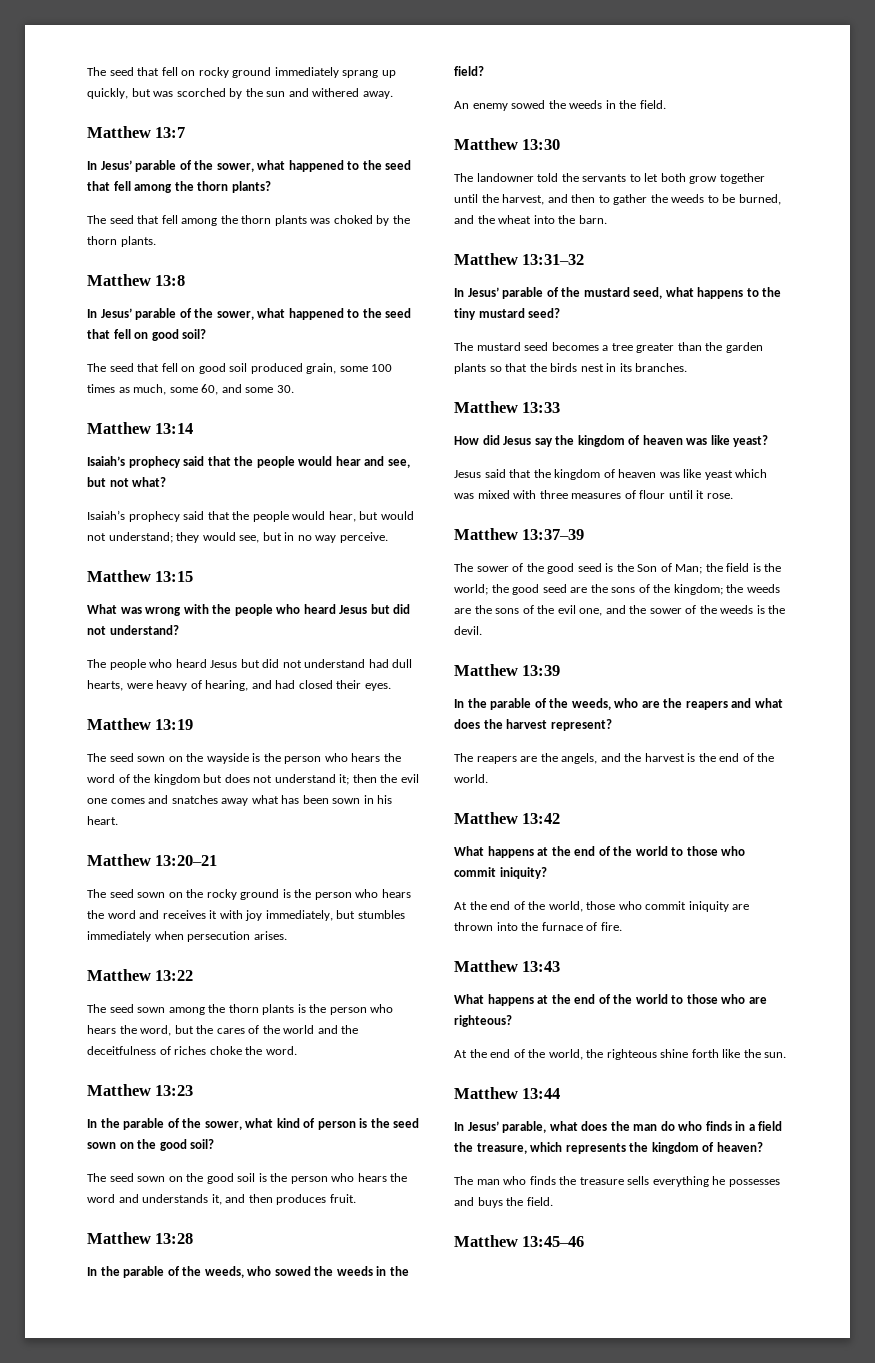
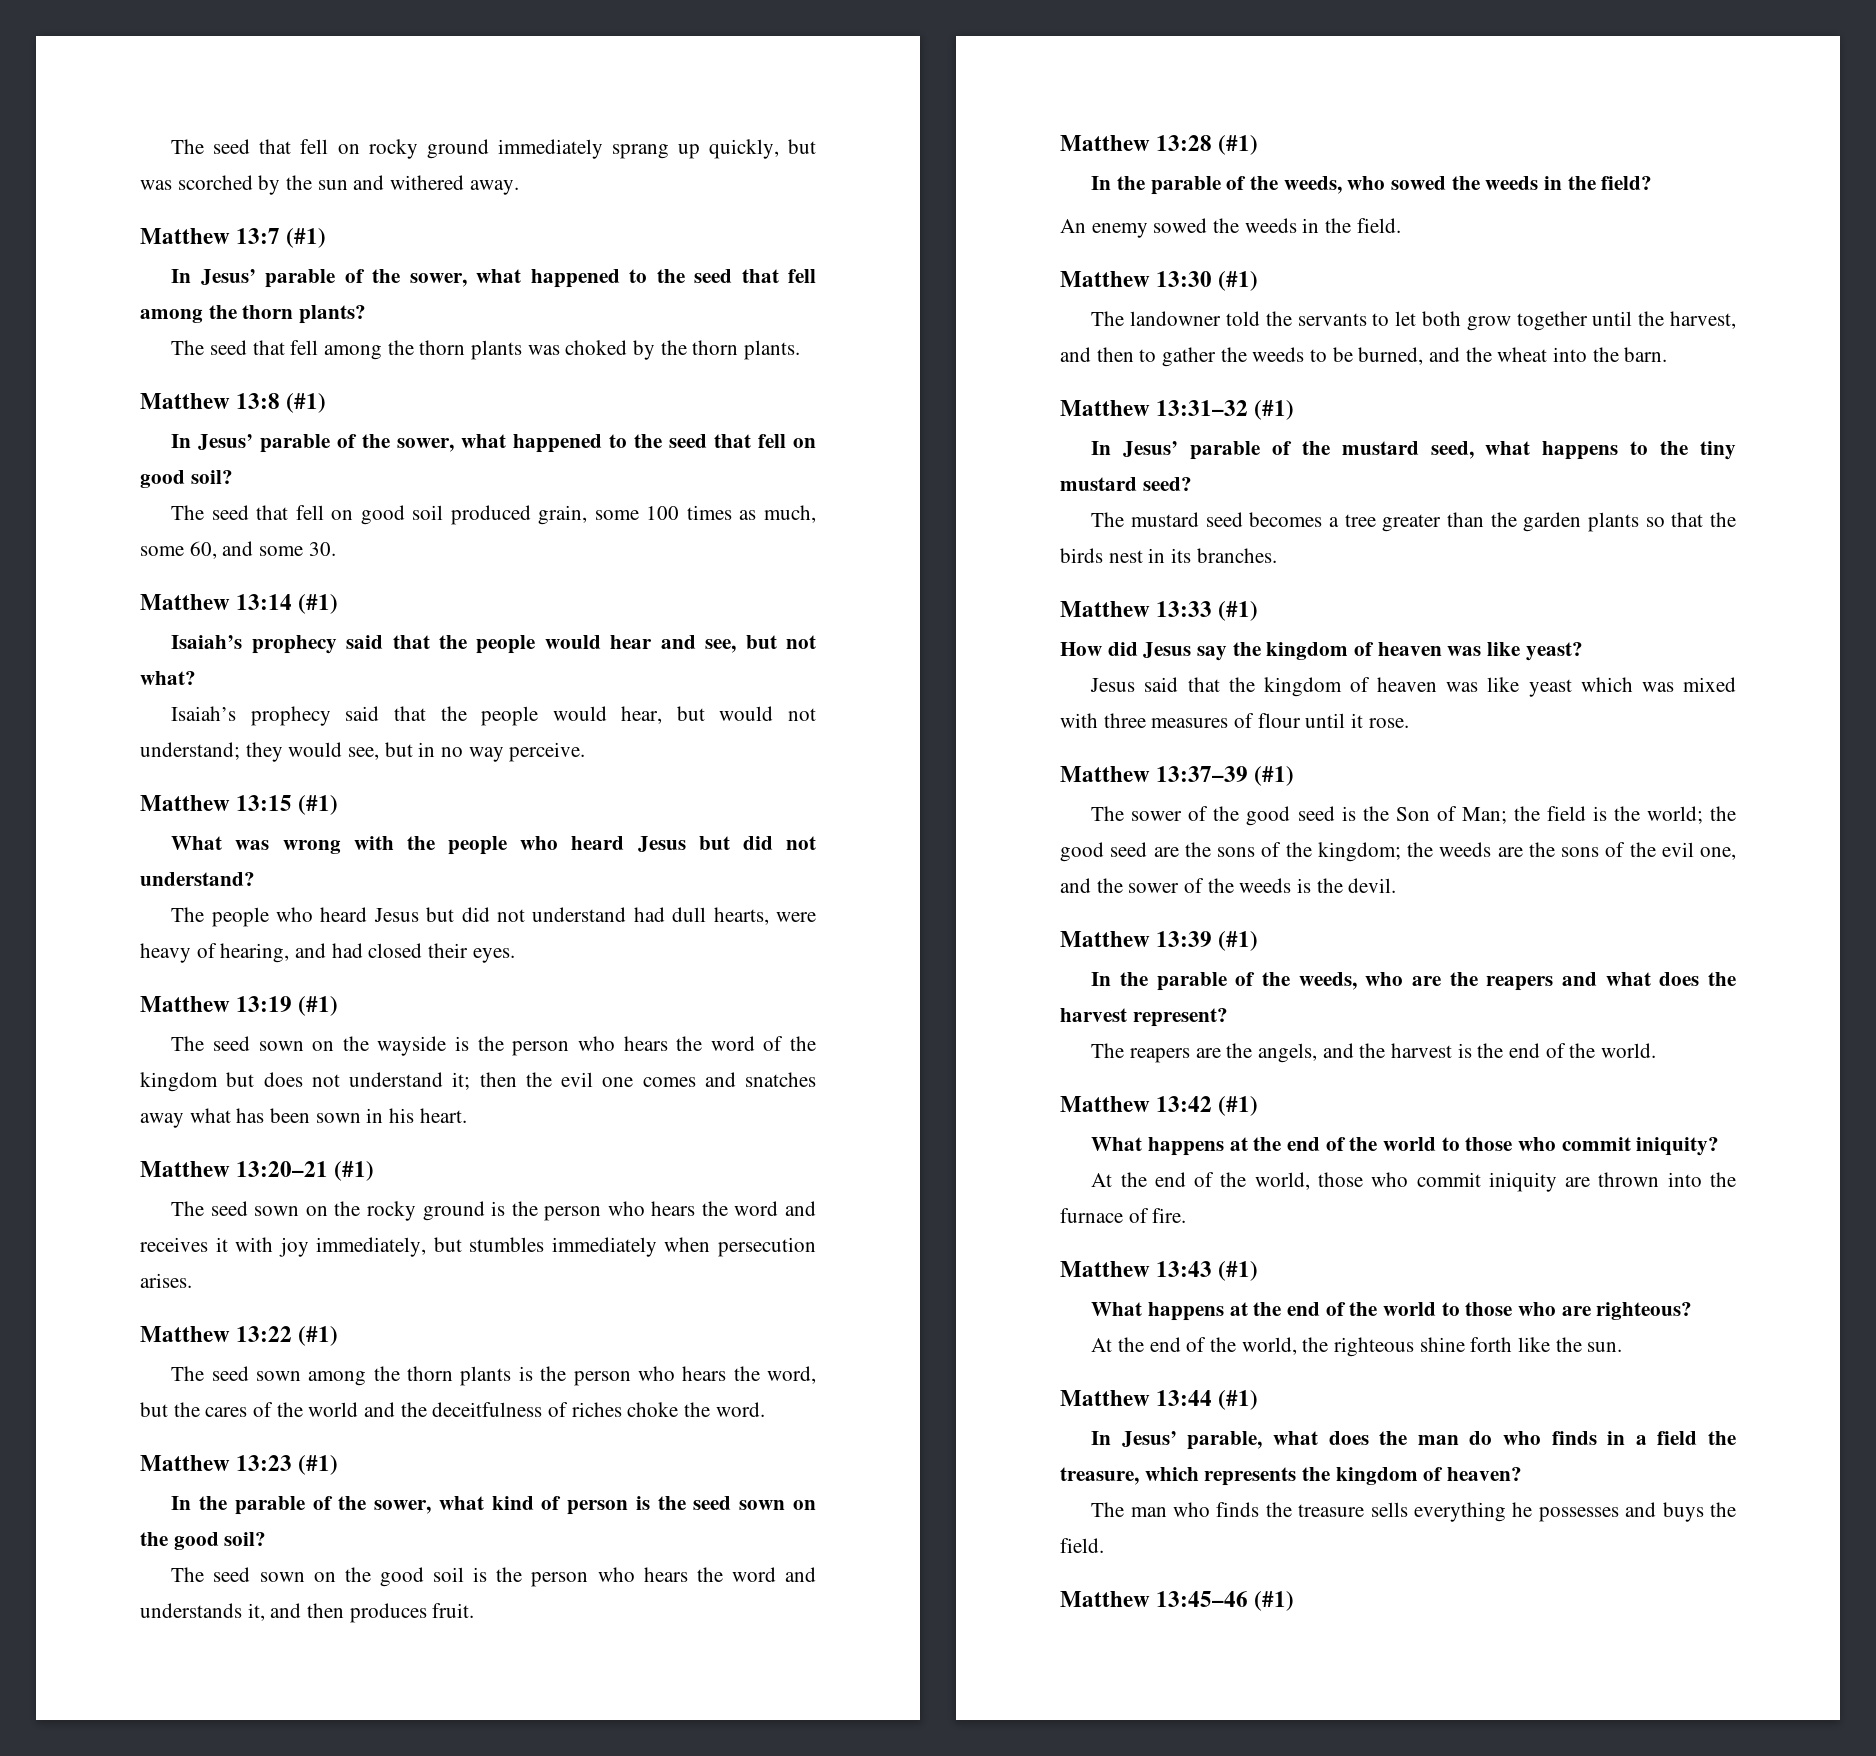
- Matthew 13:7
+ Matthew 13:7 (#1)
- Matthew 13:8
+ Matthew 13:8 (#1)
- Matthew 13:14
+ Matthew 13:14 (#1)
- Matthew 13:15
+ Matthew 13:15 (#1)
- Matthew 13:19
+ Matthew 13:19 (#1)
- Matthew 13:20–21
+ Matthew 13:20–21 (#1)
- Matthew 13:22
+ Matthew 13:22 (#1)
- Matthew 13:23
+ Matthew 13:23 (#1)
- Matthew 13:28
+ Matthew 13:28 (#1)
- Matthew 13:30
+ Matthew 13:30 (#1)
- Matthew 13:31–32
+ Matthew 13:31–32 (#1)
- Matthew 13:33
+ Matthew 13:33 (#1)
- Matthew 13:37–39
+ Matthew 13:37–39 (#1)
- Matthew 13:39
+ Matthew 13:39 (#1)
- Matthew 13:42
+ Matthew 13:42 (#1)
- Matthew 13:43
+ Matthew 13:43 (#1)
- Matthew 13:44
+ Matthew 13:44 (#1)
- Matthew 13:45–46
+ Matthew 13:45–46 (#1)

